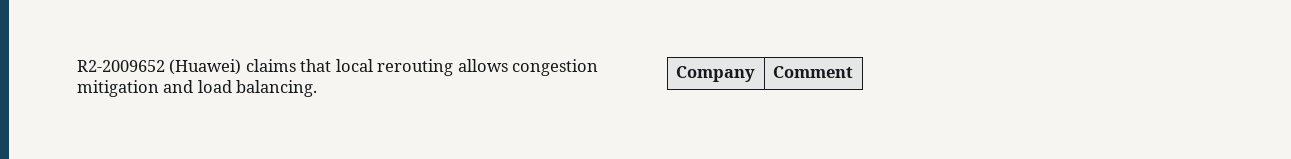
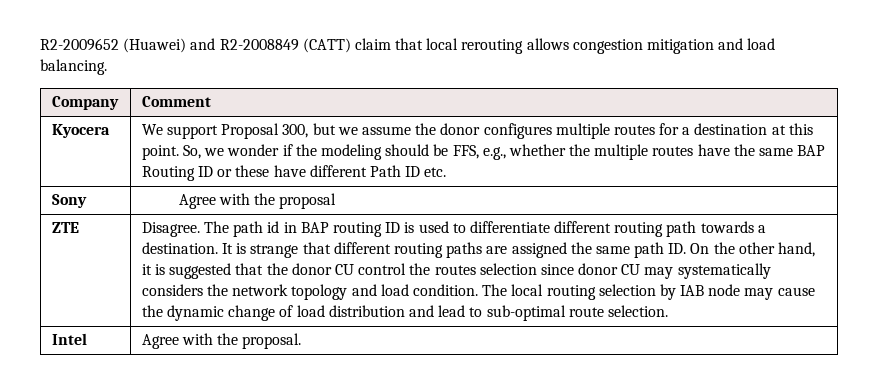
- R2-2009652 (Huawei) claims that local rerouting allows congestion mitigation and load balancing.
+ R2-2009652 (Huawei) and R2-2008849 (CATT) claim that local rerouting allows congestion mitigation and load balancing.
+ Kyocera | We support Proposal 300, but we assume the donor configures multiple routes for a destination at this point. So, we wonder if the modeling should be FFS, e.g., whether the multiple routes have the same BAP Routing ID or these have different Path ID etc.
+ Sony | Agree with the proposal
+ ZTE | Disagree. The path id in BAP routing ID is used to differentiate different routing path towards a destination. It is strange that different routing paths are assigned the same path ID. On the other hand, it is suggested that the donor CU control the routes selection since donor CU may systematically considers the network topology and load condition. The local routing selection by IAB node may cause the dynamic change of load distribution and lead to sub-optimal route selection.
+ Intel | Agree with the proposal.

